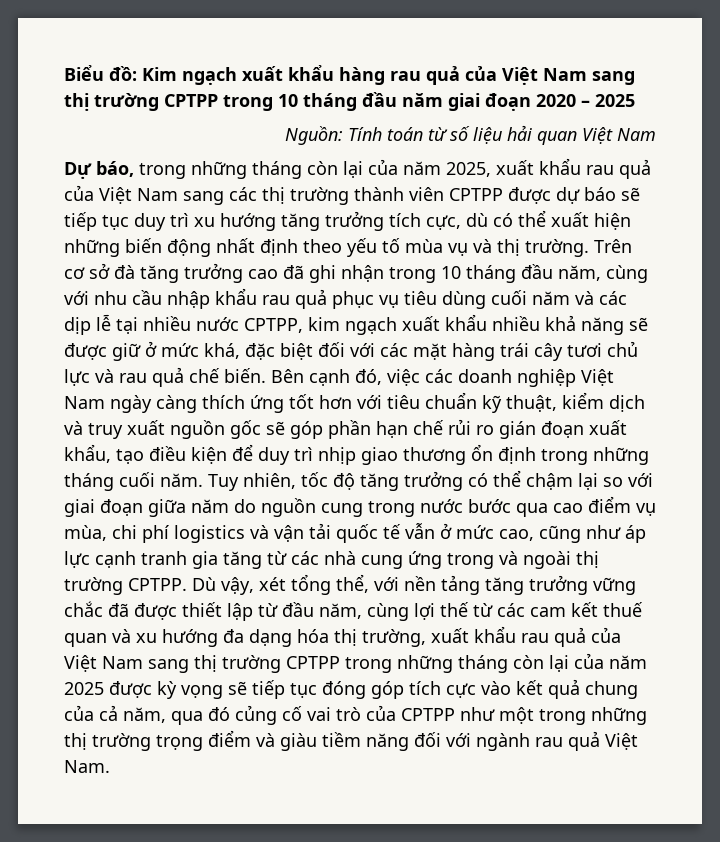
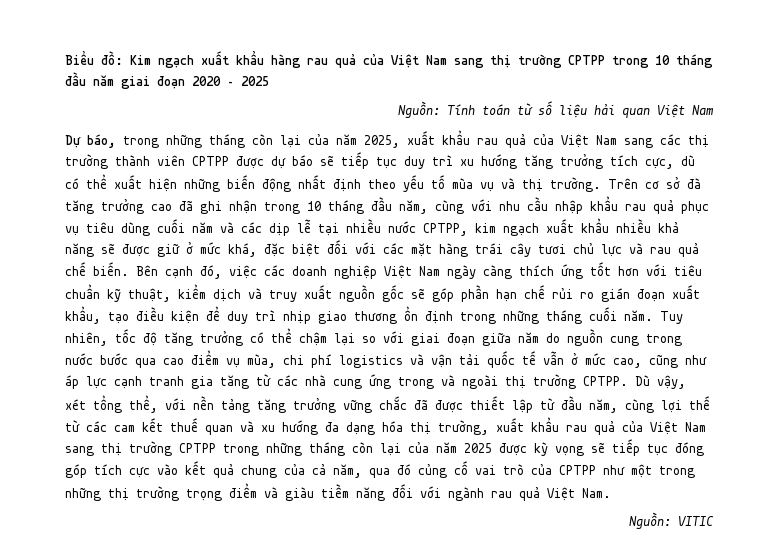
+ Nguồn: VITIC

